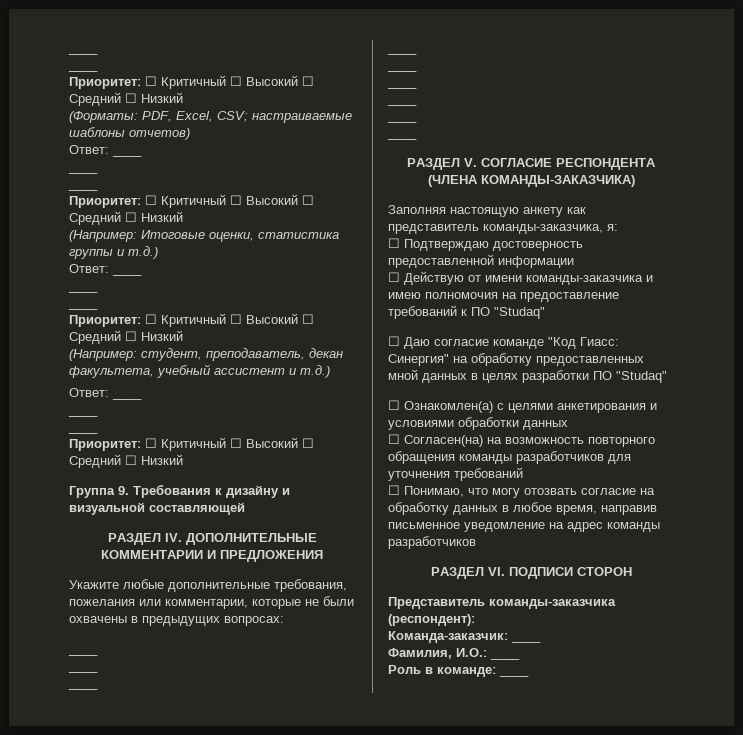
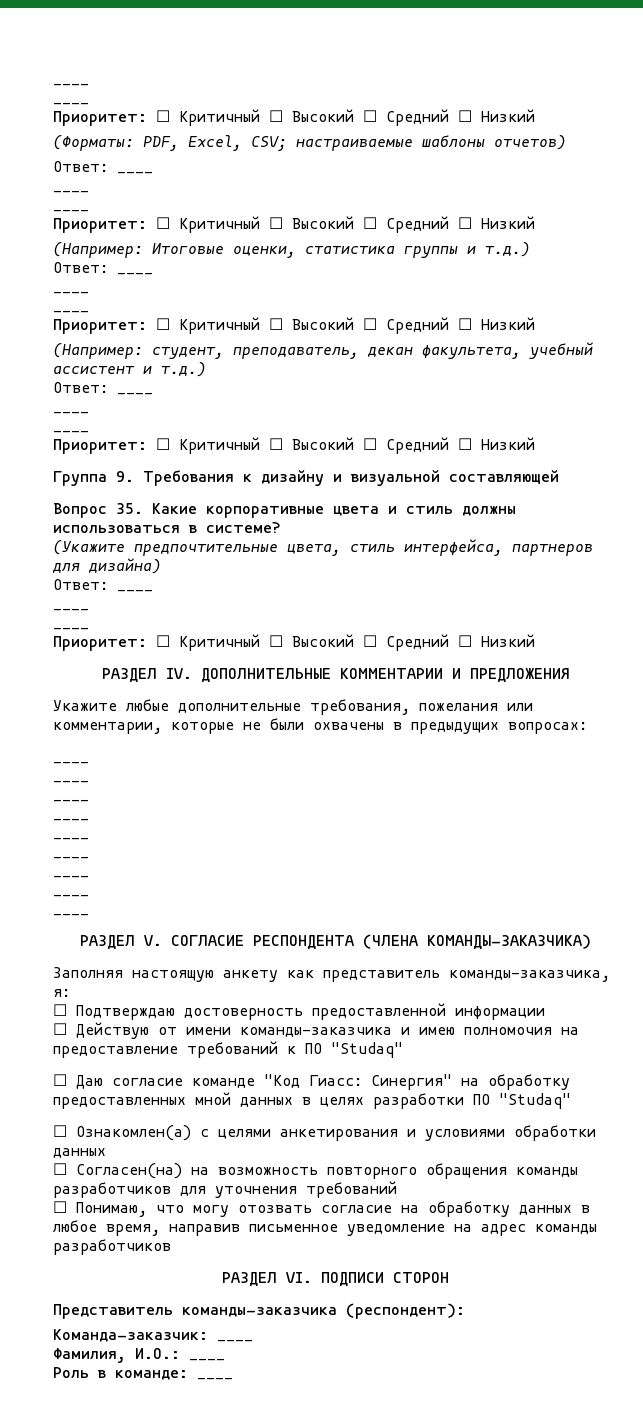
+ Вопрос 35. Какие корпоративные цвета и стиль должны использоваться в системе?
+ (Укажите предпочтительные цвета, стиль интерфейса, партнеров для дизайна)
+ Ответ: ____
+ ____
+ ____
+ Приоритет: ☐ Критичный ☐ Высокий ☐ Средний ☐ Низкий

